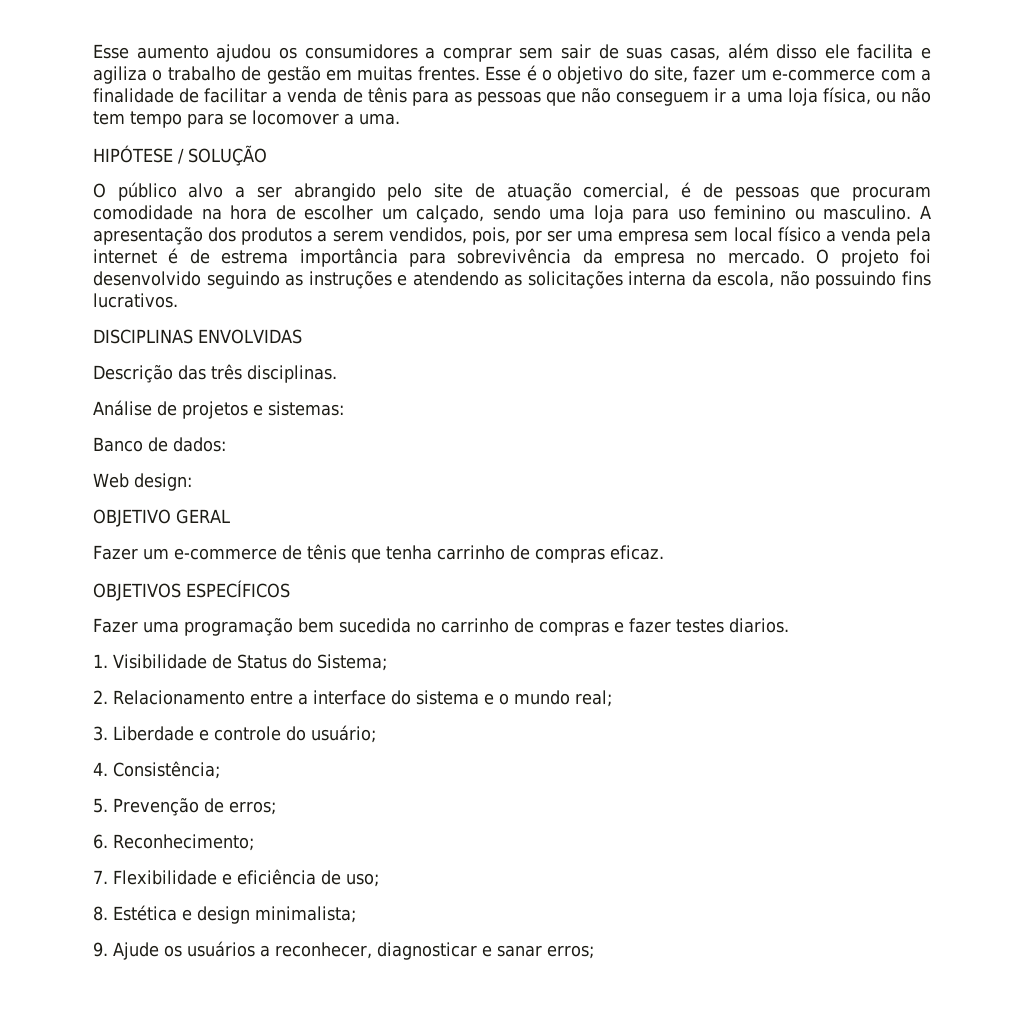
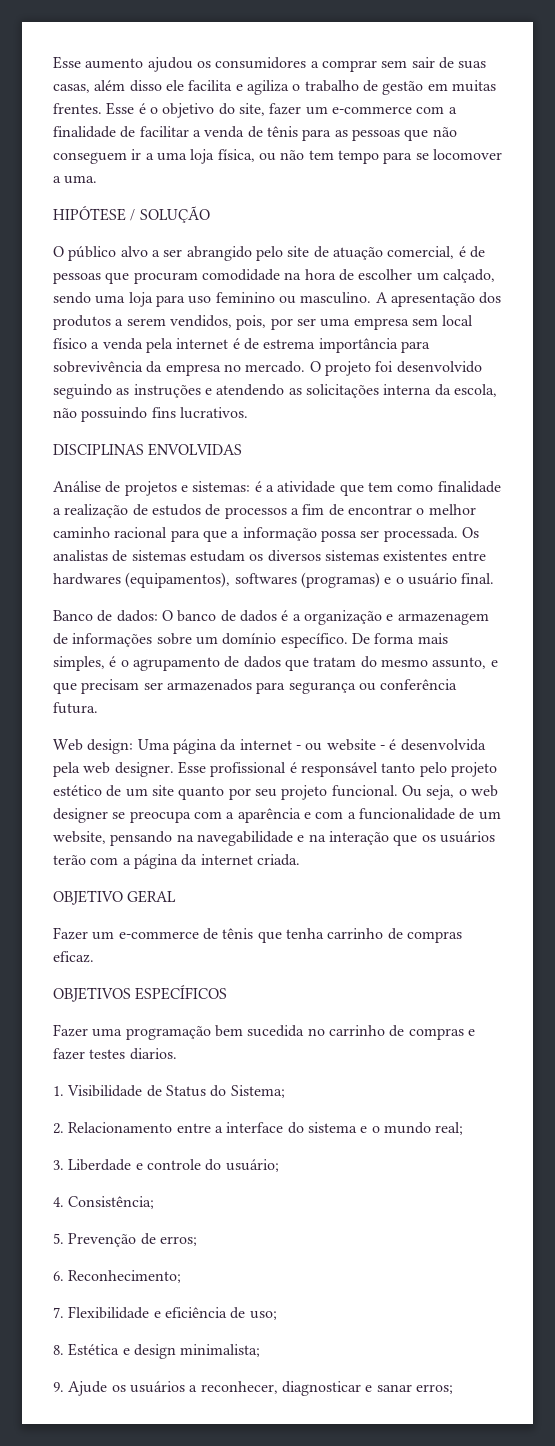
- Descrição das três disciplinas.
- Análise de projetos e sistemas:
- Banco de dados:
- Web design:
+ Análise de projetos e sistemas: é a atividade que tem como finalidade a realização de estudos de processos a fim de encontrar o melhor caminho racional para que a informação possa ser processada. Os analistas de sistemas estudam os diversos sistemas existentes entre hardwares (equipamentos), softwares (programas) e o usuário final.
+ Banco de dados: O banco de dados é a organização e armazenagem de informações sobre um domínio específico. De forma mais simples, é o agrupamento de dados que tratam do mesmo assunto, e que precisam ser armazenados para segurança ou conferência futura.
+ Web design: Uma página da internet - ou website - é desenvolvida pela web designer. Esse profissional é responsável tanto pelo projeto estético de um site quanto por seu projeto funcional. Ou seja, o web designer se preocupa com a aparência e com a funcionalidade de um website, pensando na navegabilidade e na interação que os usuários terão com a página da internet criada.

